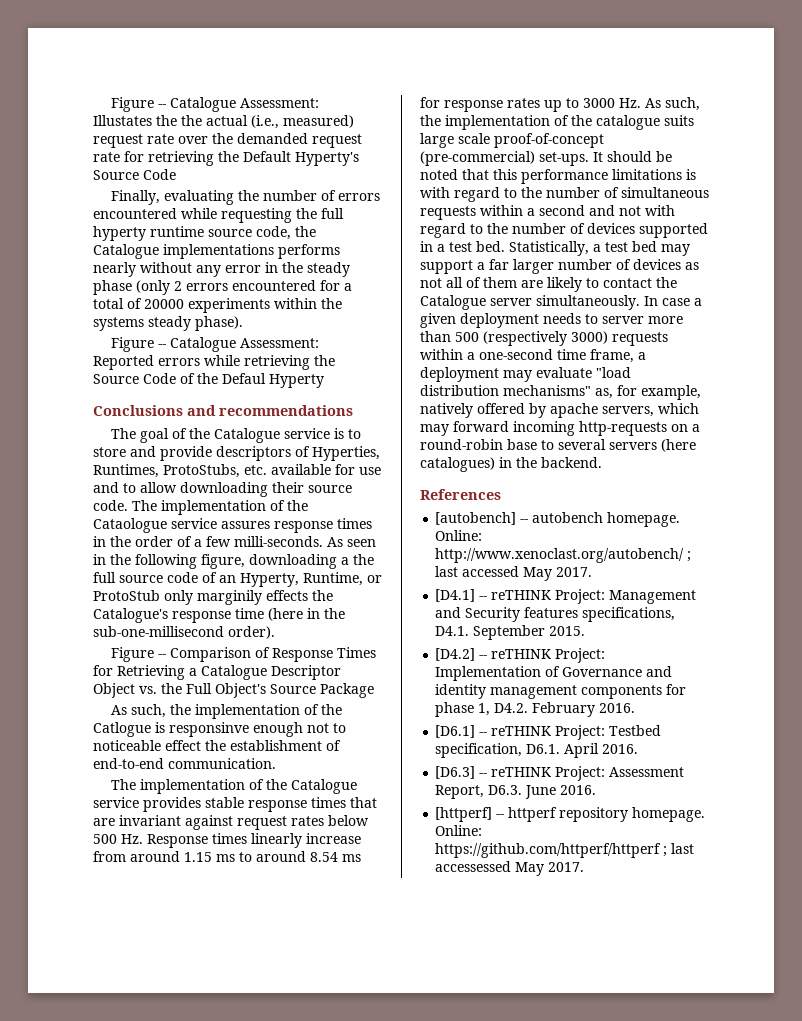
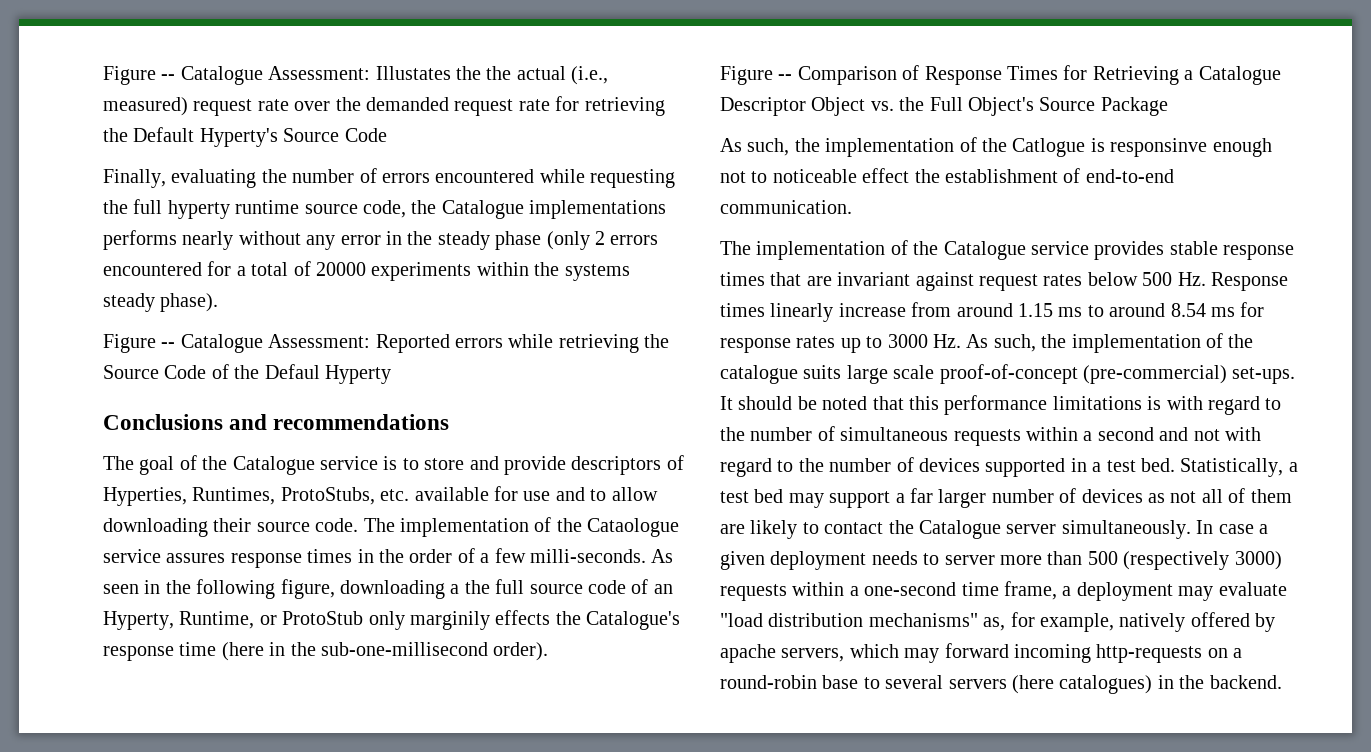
- References
- [autobench] -- autobench homepage. Online: http://www.xenoclast.org/autobench/ ; last accessed May 2017.
- [D4.1] -- reTHINK Project: Management and Security features specifications, D4.1. September 2015.
- [D4.2] -- reTHINK Project: Implementation of Governance and identity management components for phase 1, D4.2. February 2016.
- [D6.1] -- reTHINK Project: Testbed specification, D6.1. April 2016.
- [D6.3] -- reTHINK Project: Assessment Report, D6.3. June 2016.
- [httperf] -- httperf repository homepage. Online: https://github.com/httperf/httperf ; last accessessed May 2017.

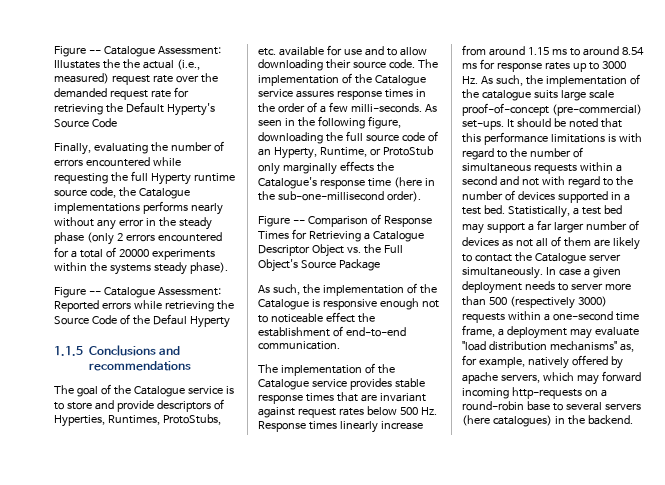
- Finally, evaluating the number of errors encountered while requesting the full hyperty runtime source code, the Catalogue implementations performs nearly without any error in the steady phase (only 2 errors encountered for a total of 20000 experiments within the systems steady phase).
+ Finally, evaluating the number of errors encountered while requesting the full Hyperty runtime source code, the Catalogue implementations performs nearly without any error in the steady phase (only 2 errors encountered for a total of 20000 experiments within the systems steady phase).
- Conclusions and recommendations
+ 1.1.5 Conclusions and recommendations
- The implementation of the Cataologue service assures response times in the order of a few milli-seconds.
+ The implementation of the Catalogue service assures response times in the order of a few milli-seconds.
- As seen in the following figure, downloading a the full source code of an Hyperty, Runtime, or ProtoStub only marginily effects the Catalogue's response time (here in the sub-one-millisecond order).
+ As seen in the following figure, downloading the full source code of an Hyperty, Runtime, or ProtoStub only marginally effects the Catalogue's response time (here in the sub-one-millisecond order).
- As such, the implementation of the Catlogue is responsinve enough not to noticeable effect the establishment of end-to-end communication.
+ As such, the implementation of the Catalogue is responsive enough not to noticeable effect the establishment of end-to-end communication.

